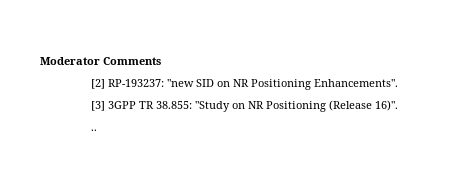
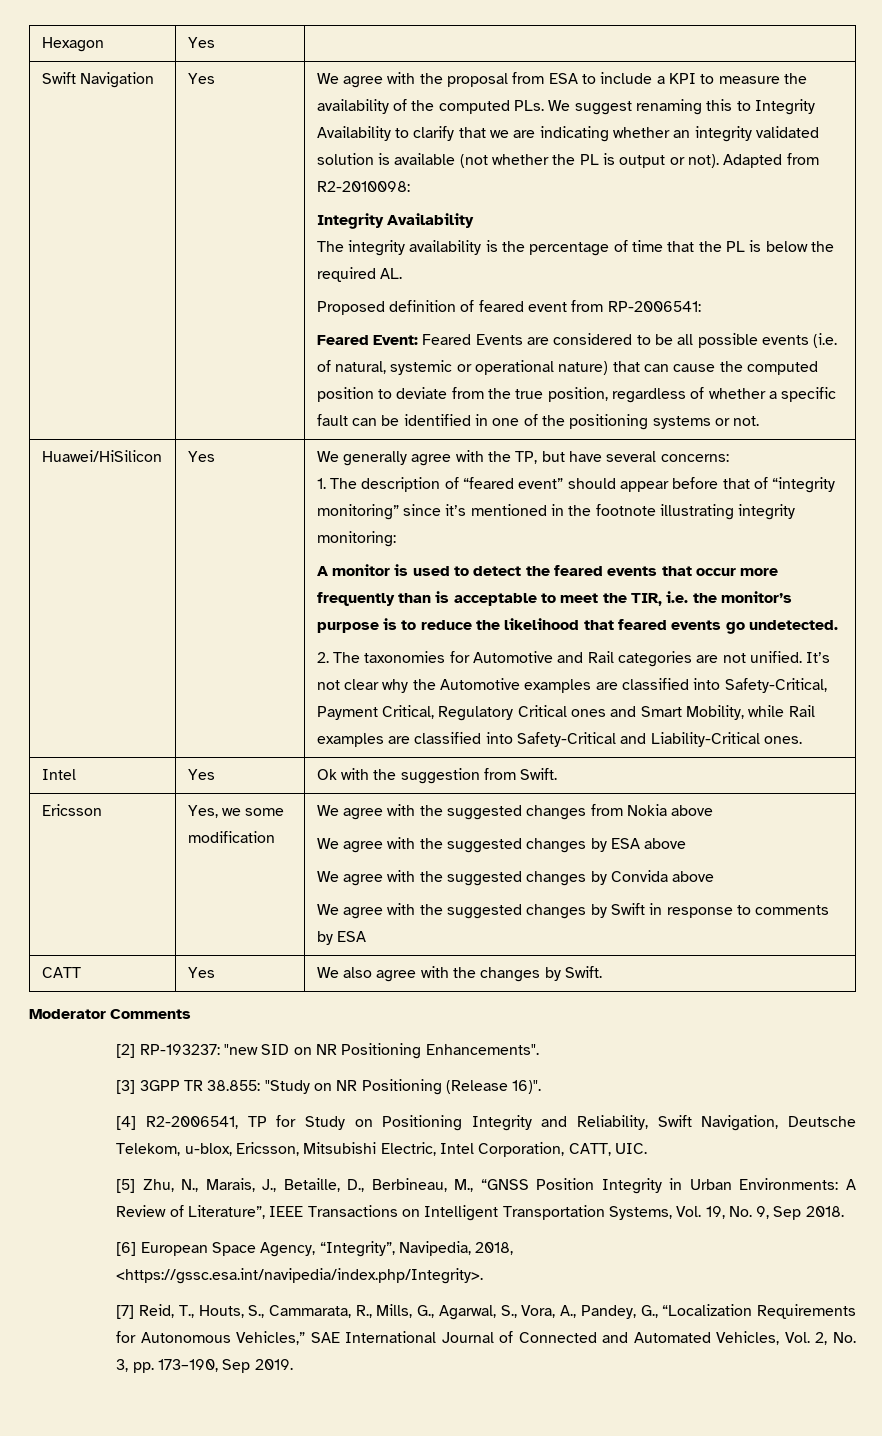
+ Hexagon | Yes |
+ Swift Navigation | Yes | We agree with the proposal from ESA to include a KPI to measure the availability of the computed PLs. We suggest renaming this to Integrity Availability to clarify that we are indicating whether an integrity validated solution is available (not whether the PL is output or not). Adapted from R2-2010098:
+ Integrity Availability
+ The integrity availability is the percentage of time that the PL is below the required AL.
+ Proposed definition of feared event from RP-2006541:
+ Feared Event: Feared Events are considered to be all possible events (i.e. of natural, systemic or operational nature) that can cause the computed position to deviate from the true position, regardless of whether a specific fault can be identified in one of the positioning systems or not.
+ Huawei/HiSilicon | Yes | We generally agree with the TP, but have several concerns:
+ 1. The description of “feared event” should appear before that of “integrity monitoring” since it’s mentioned in the footnote illustrating integrity monitoring:
+ A monitor is used to detect the feared events that occur more frequently than is acceptable to meet the TIR, i.e. the monitor’s purpose is to reduce the likelihood that feared events go undetected.
+ 2. The taxonomies for Automotive and Rail categories are not unified. It’s not clear why the Automotive examples are classified into Safety-Critical, Payment Critical, Regulatory Critical ones and Smart Mobility, while Rail examples are classified into Safety-Critical and Liability-Critical ones.
+ Intel | Yes | Ok with the suggestion from Swift.
+ Ericsson | Yes, we some modification | We agree with the suggested changes from Nokia above
+ We agree with the suggested changes by ESA above
+ We agree with the suggested changes by Convida above
+ We agree with the suggested changes by Swift in response to comments by ESA
+ CATT | Yes | We also agree with the changes by Swift.
- ..
+ [4] R2-2006541, TP for Study on Positioning Integrity and Reliability, Swift Navigation, Deutsche Telekom, u-blox, Ericsson, Mitsubishi Electric, Intel Corporation, CATT, UIC.
+ [5] Zhu, N., Marais, J., Betaille, D., Berbineau, M., “GNSS Position Integrity in Urban Environments: A Review of Literature”, IEEE Transactions on Intelligent Transportation Systems, Vol. 19, No. 9, Sep 2018.
+ [6] European Space Agency, “Integrity”, Navipedia, 2018, <https://gssc.esa.int/navipedia/index.php/Integrity>.
+ [7] Reid, T., Houts, S., Cammarata, R., Mills, G., Agarwal, S., Vora, A., Pandey, G., “Localization Requirements for Autonomous Vehicles,” SAE International Journal of Connected and Automated Vehicles, Vol. 2, No. 3, pp. 173–190, Sep 2019.

